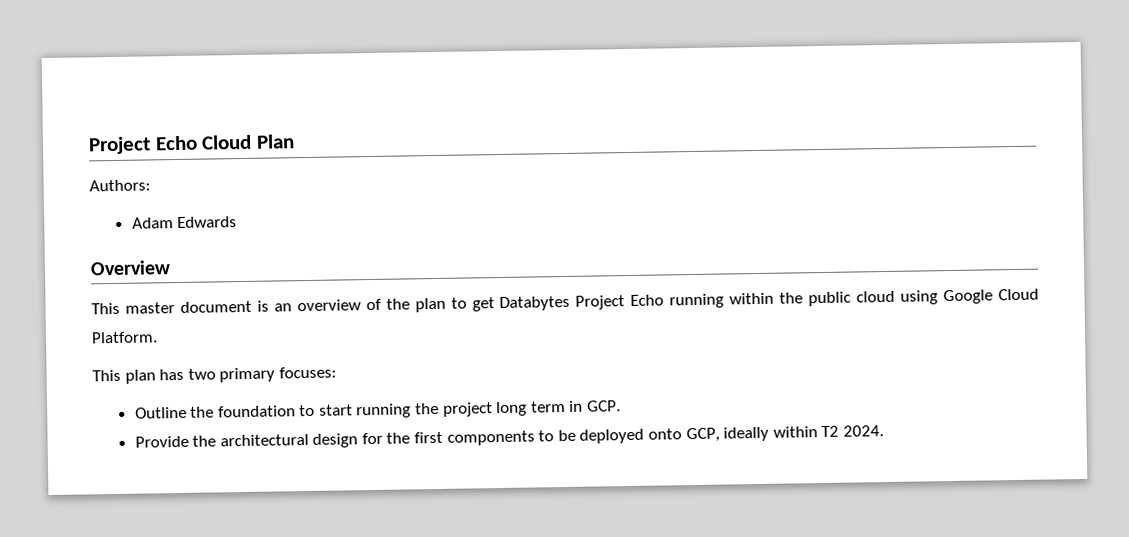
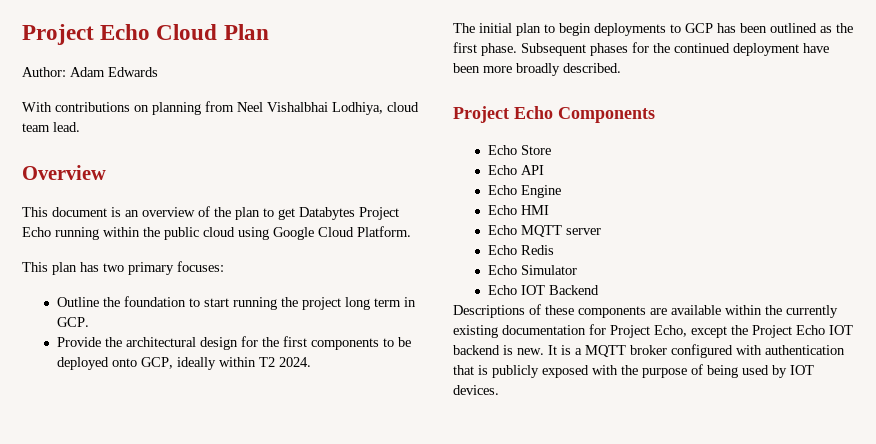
- Authors:
- Adam Edwards
+ Author: Adam Edwards
+ With contributions on planning from Neel Vishalbhai Lodhiya, cloud team lead.
- This master document is an overview of the plan to get Databytes Project Echo running within the public cloud using Google Cloud Platform.
+ This document is an overview of the plan to get Databytes Project Echo running within the public cloud using Google Cloud Platform.
+ The initial plan to begin deployments to GCP has been outlined as the first phase. Subsequent phases for the continued deployment have been more broadly described.
+ Project Echo Components
+ Echo Store
+ Echo API
+ Echo Engine
+ Echo HMI
+ Echo MQTT server
+ Echo Redis
+ Echo Simulator
+ Echo IOT Backend
+ Descriptions of these components are available within the currently existing documentation for Project Echo, except the Project Echo IOT backend is new. It is a MQTT broker configured with authentication that is publicly exposed with the purpose of being used by IOT devices.

